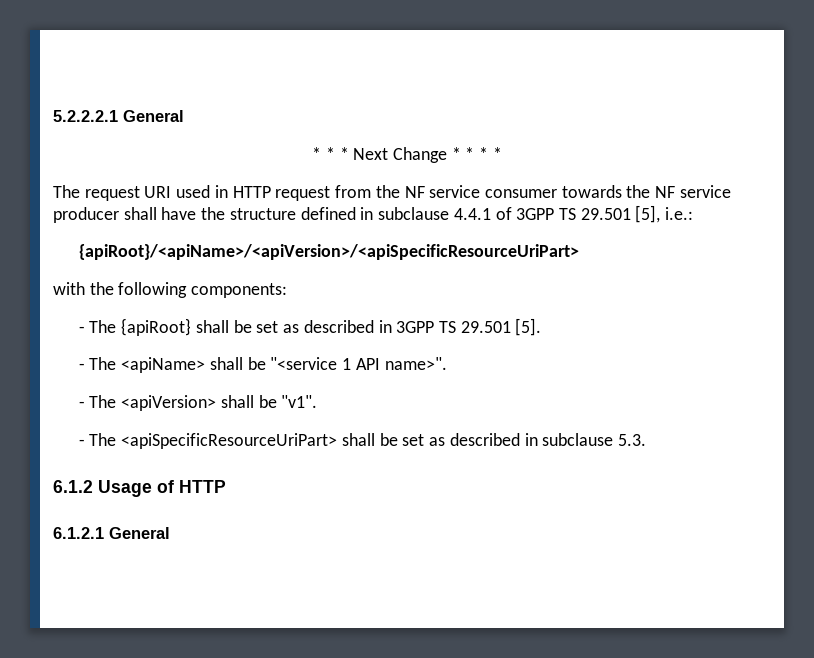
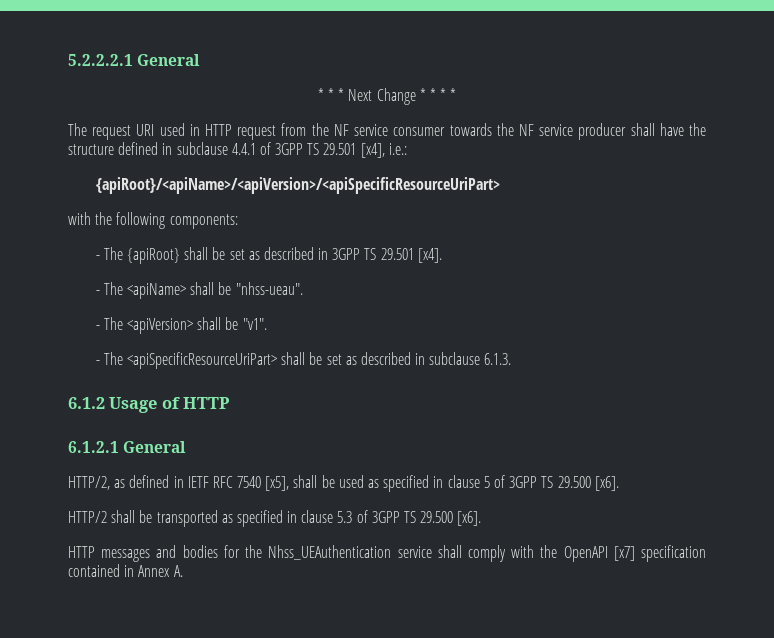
- The request URI used in HTTP request from the NF service consumer towards the NF service producer shall have the structure defined in subclause 4.4.1 of 3GPP TS 29.501 [5], i.e.:
+ The request URI used in HTTP request from the NF service consumer towards the NF service producer shall have the structure defined in subclause 4.4.1 of 3GPP TS 29.501 [x4], i.e.:
- - The {apiRoot} shall be set as described in 3GPP TS 29.501 [5].
+ - The {apiRoot} shall be set as described in 3GPP TS 29.501 [x4].
- - The <apiName> shall be "<service 1 API name>".
+ - The <apiName> shall be "nhss-ueau".
- - The <apiSpecificResourceUriPart> shall be set as described in subclause 5.3.
+ - The <apiSpecificResourceUriPart> shall be set as described in subclause 6.1.3.
+ HTTP/2, as defined in IETF RFC 7540 [x5], shall be used as specified in clause 5 of 3GPP TS 29.500 [x6].
+ HTTP/2 shall be transported as specified in clause 5.3 of 3GPP TS 29.500 [x6].
+ HTTP messages and bodies for the Nhss_UEAuthentication service shall comply with the OpenAPI [x7] specification contained in Annex A.

